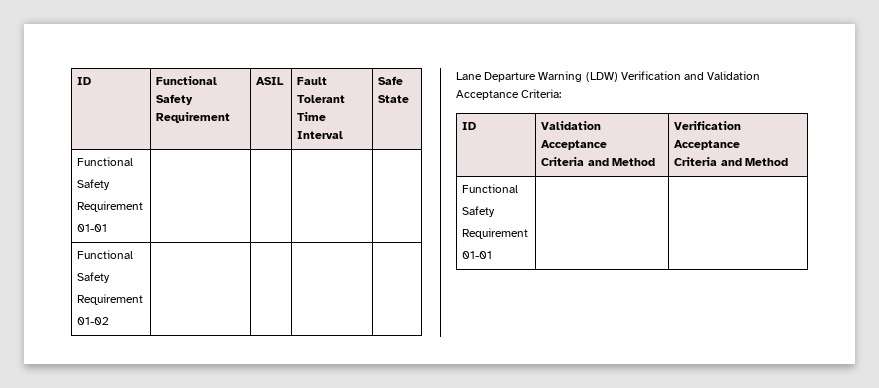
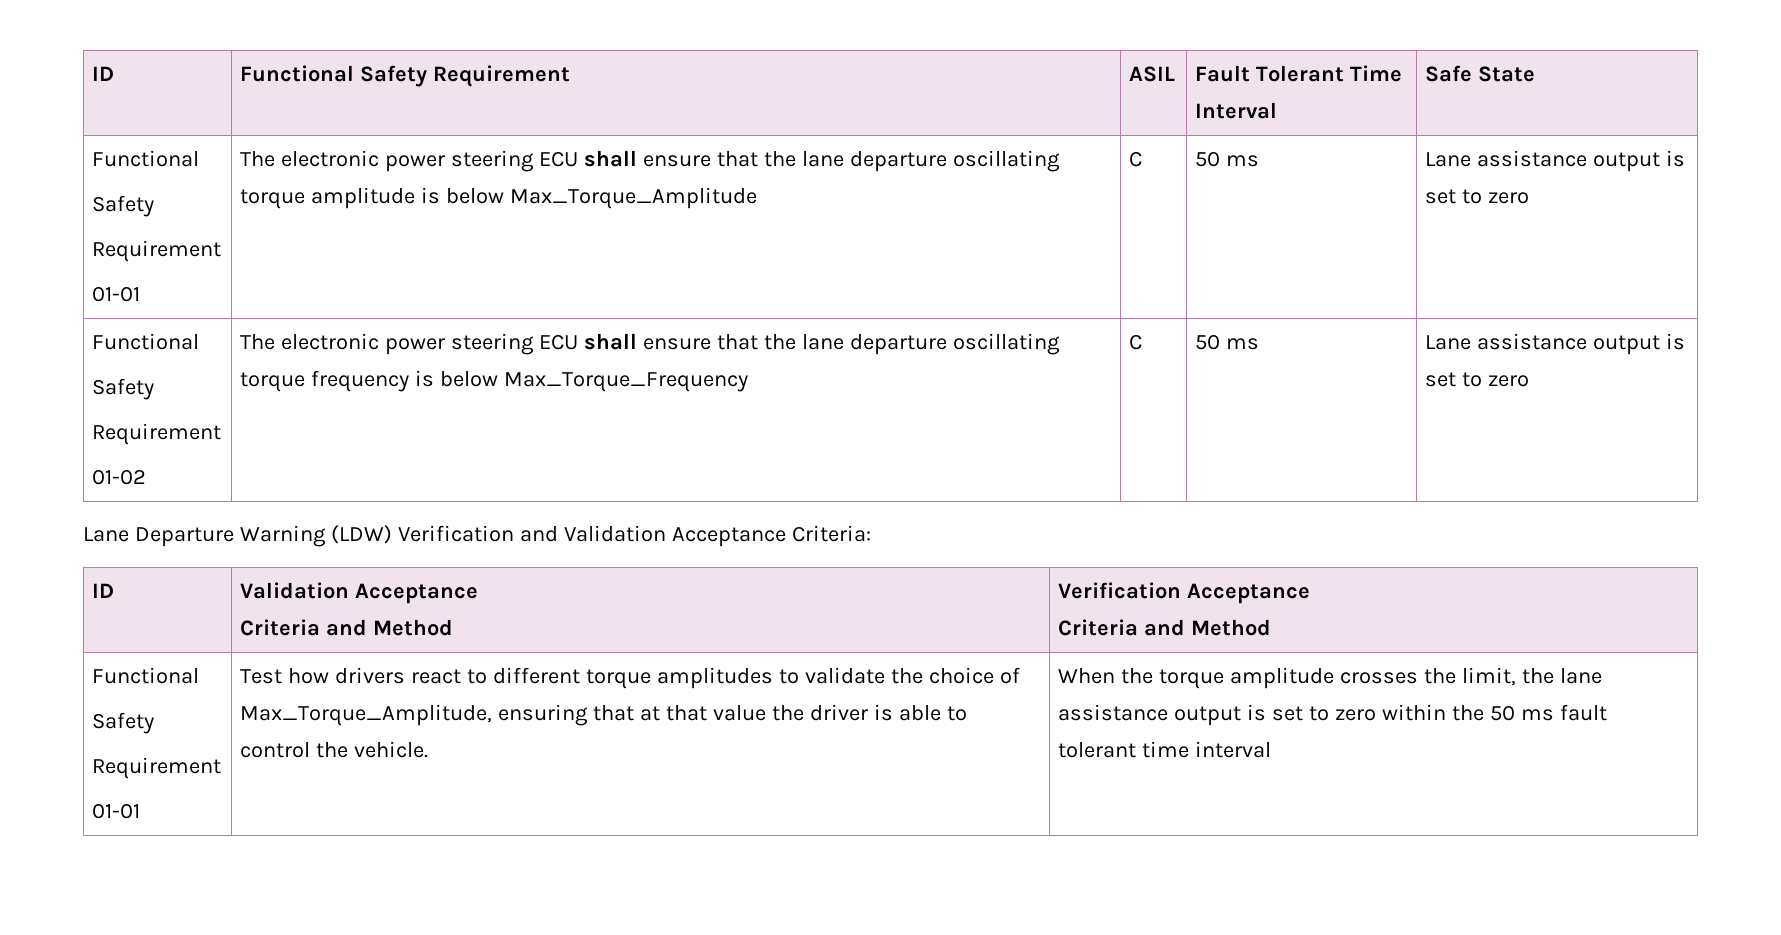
  ID | Functional Safety Requirement | ASIL | Fault Tolerant Time Interval | Safe State
  Functional
  Safety
  Requirement
- 01-01 | | | |
+ 01-01 | The electronic power steering ECU shall ensure that the lane departure oscillating torque amplitude is below Max_Torque_Amplitude | C | 50 ms | Lane assistance output is set to zero
  Functional
  Safety
  Requirement
- 01-02 | | | |
+ 01-02 | The electronic power steering ECU shall ensure that the lane departure oscillating torque frequency is below Max_Torque_Frequency | C | 50 ms | Lane assistance output is set to zero
+ Test how drivers react to different torque amplitudes to validate the choice of Max_Torque_Amplitude, ensuring that at that value the driver is able to control the vehicle. | When the torque amplitude crosses the limit, the lane assistance output is set to zero within the 50 ms fault tolerant time interval

